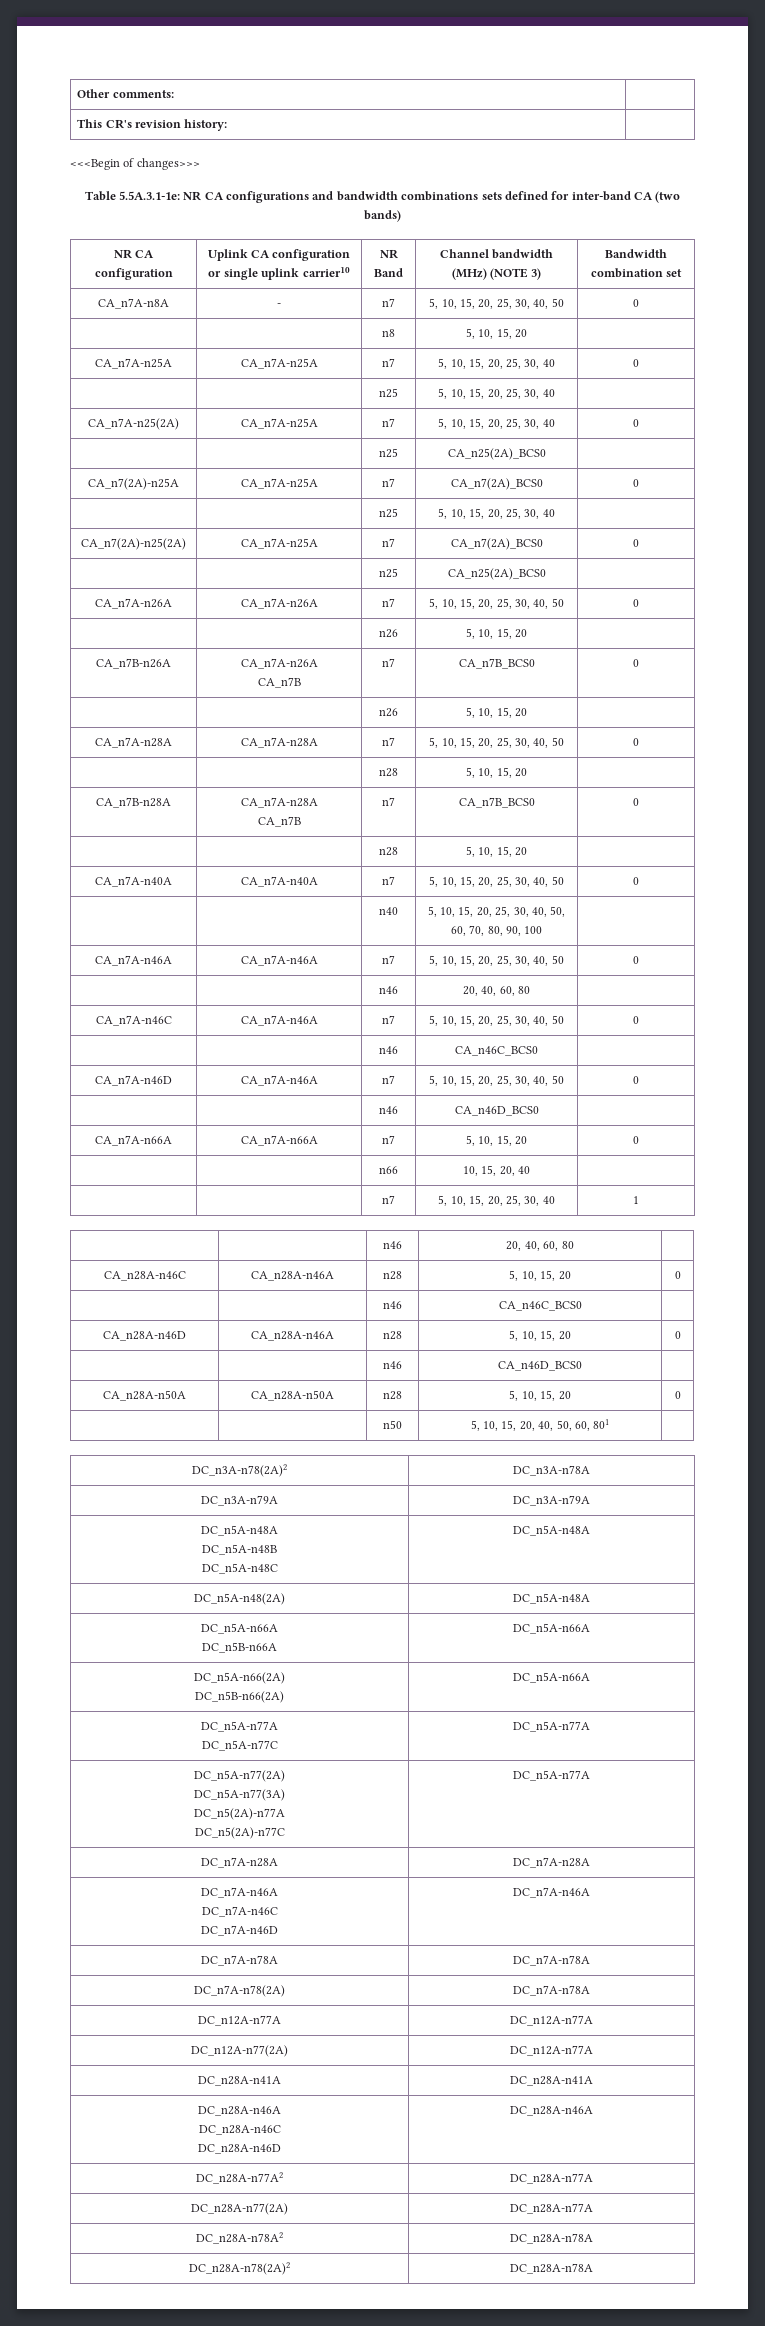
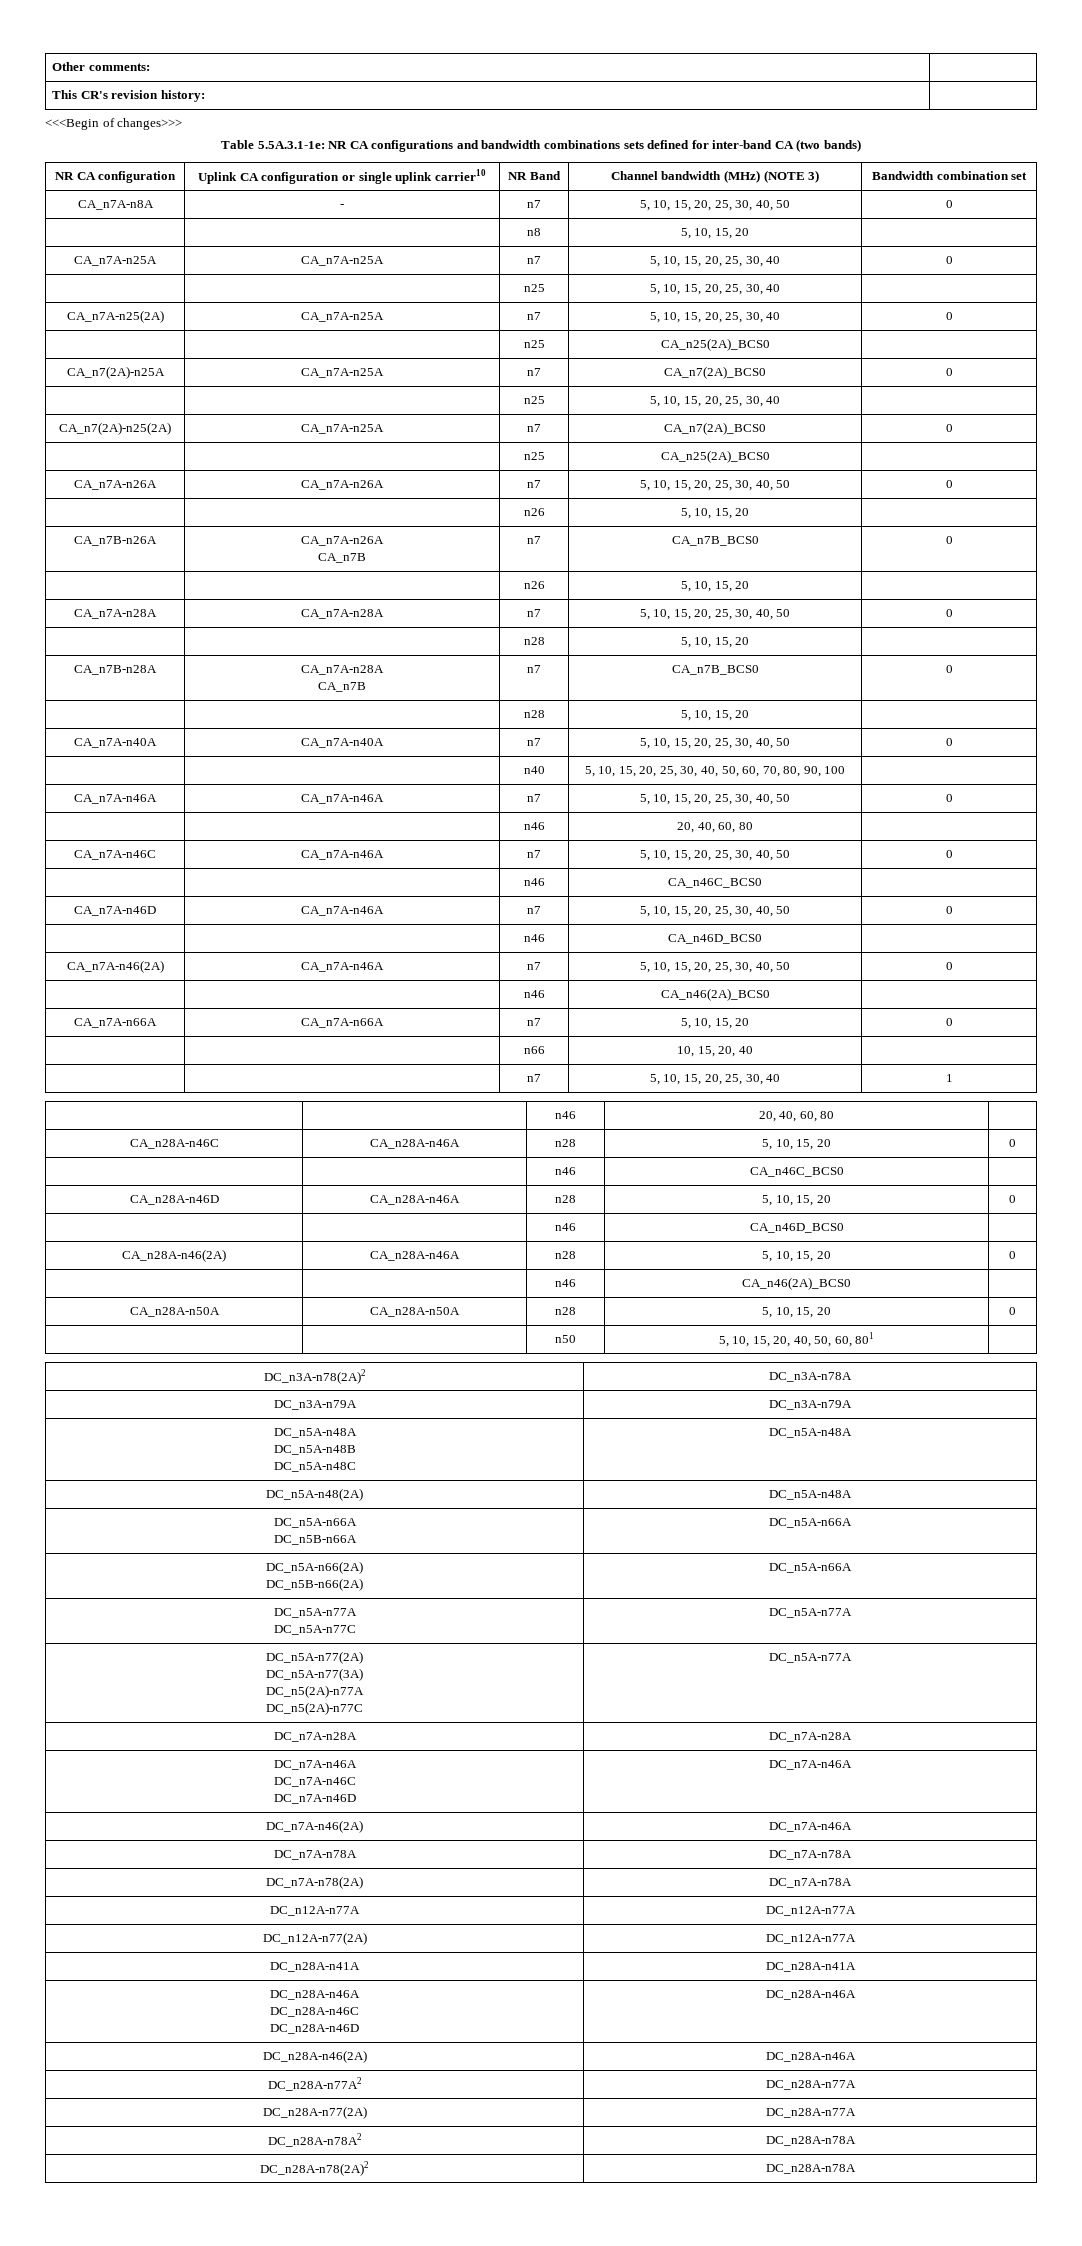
+ CA_n7A-n46(2A) | CA_n7A-n46A | n7 | 5, 10, 15, 20, 25, 30, 40, 50 | 0
+ | | n46 | CA_n46(2A)_BCS0 |
+ CA_n28A-n46(2A) | CA_n28A-n46A | n28 | 5, 10, 15, 20 | 0
+ | | n46 | CA_n46(2A)_BCS0 |
+ DC_n7A-n46(2A) | DC_n7A-n46A
+ DC_n28A-n46(2A) | DC_n28A-n46A

